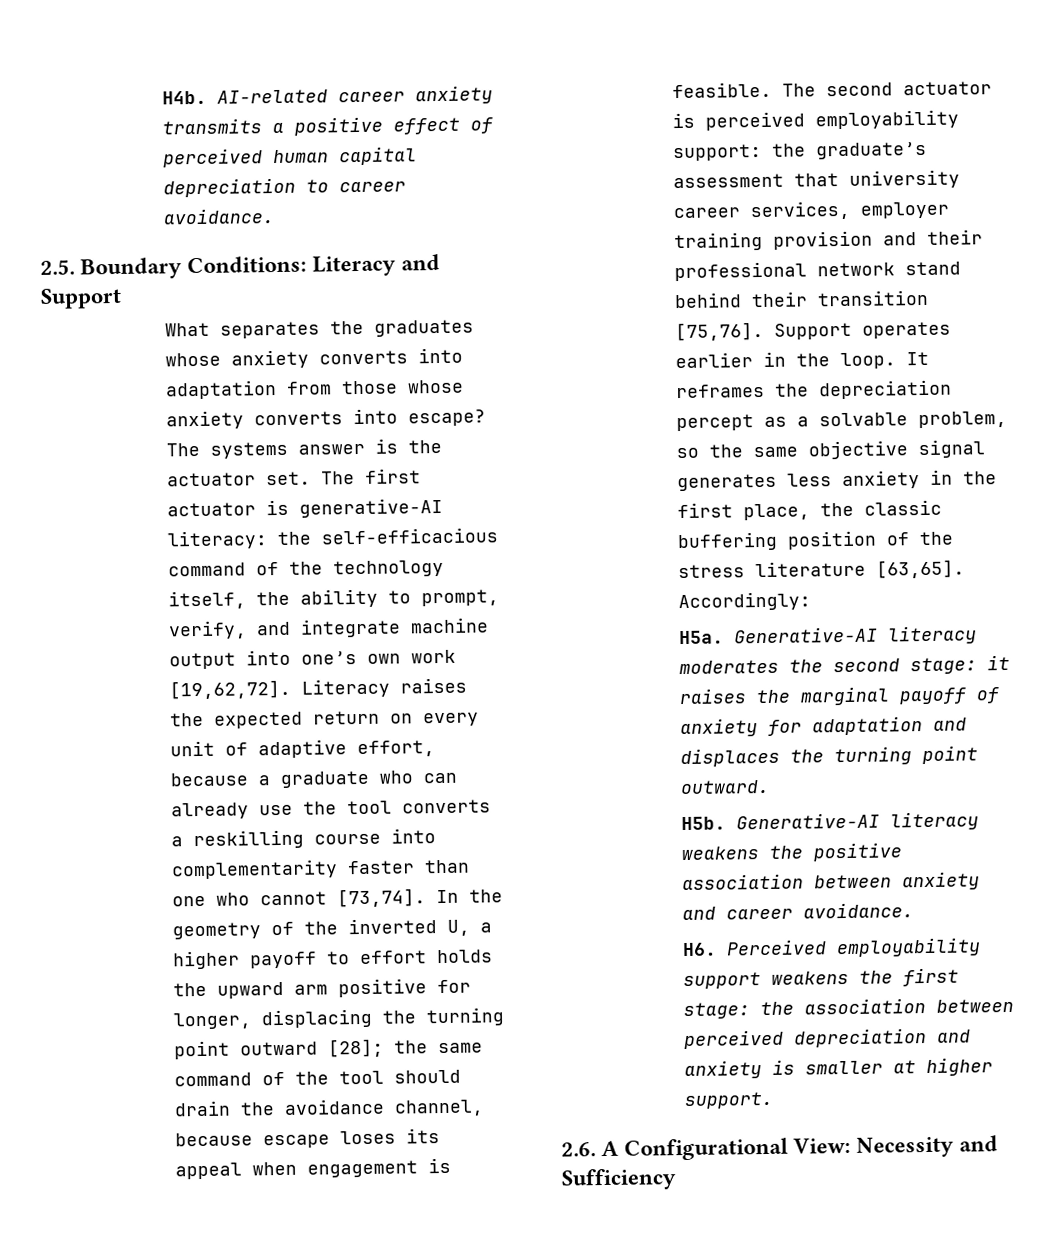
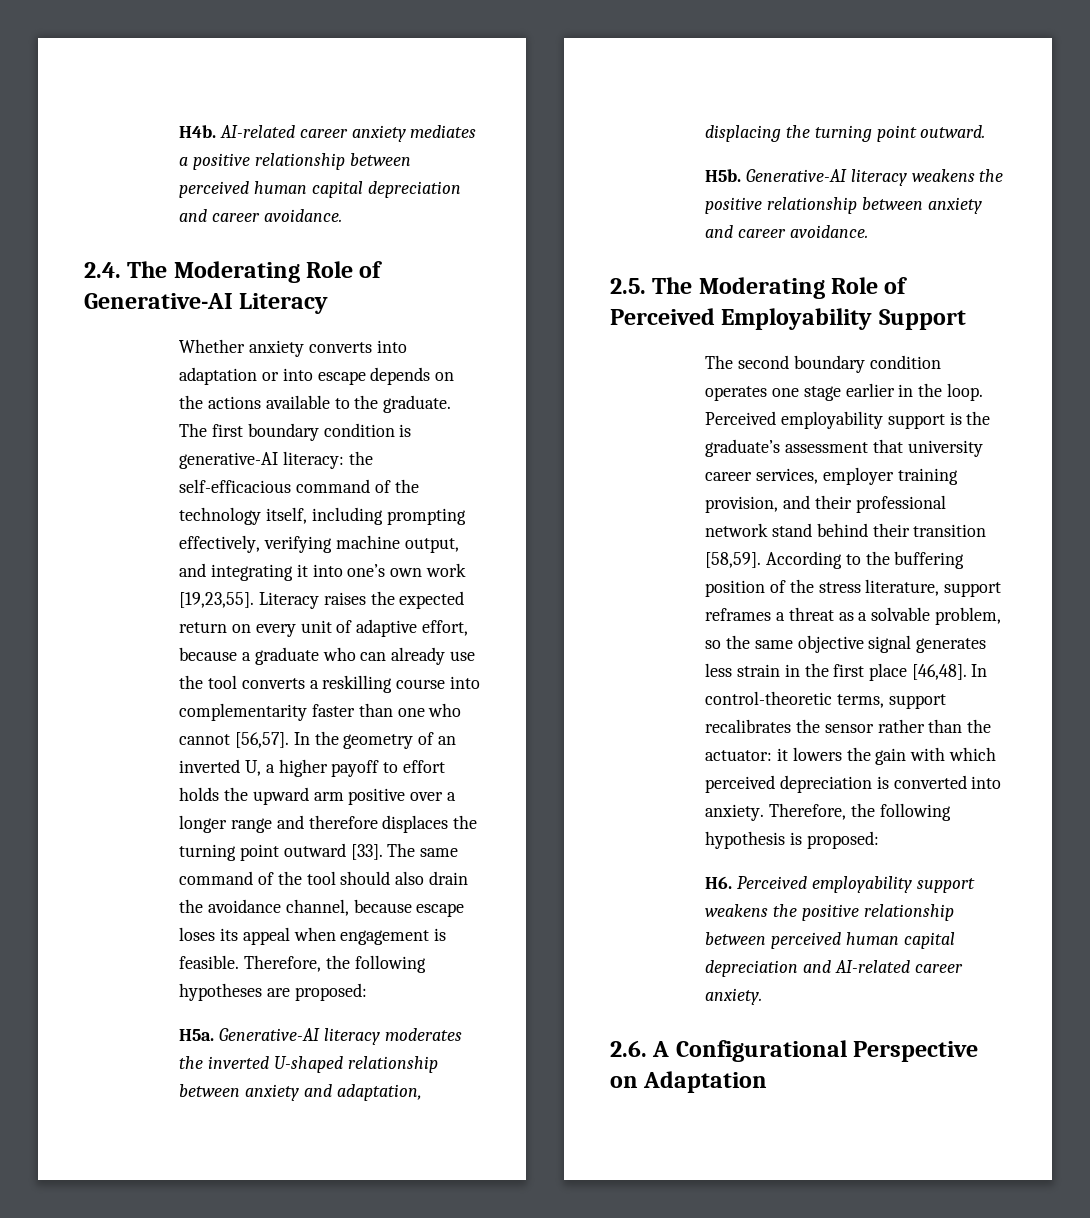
- H4b. AI-related career anxiety transmits a positive effect of perceived human capital depreciation to career avoidance.
- 2.5. Boundary Conditions: Literacy and Support
- What separates the graduates whose anxiety converts into adaptation from those whose anxiety converts into escape? The systems answer is the actuator set. The first actuator is generative-AI literacy: the self-efficacious command of the technology itself, the ability to prompt, verify, and integrate machine output into one’s own work [19,62,72].
+ H4b. AI-related career anxiety mediates a positive relationship between perceived human capital depreciation and career avoidance.
+ 2.4. The Moderating Role of Generative-AI Literacy
+ Whether anxiety converts into adaptation or into escape depends on the actions available to the graduate. The first boundary condition is generative-AI literacy: the self-efficacious command of the technology itself, including prompting effectively, verifying machine output, and integrating it into one’s own work [19,23,55].
- Literacy raises the expected return on every unit of adaptive effort, because a graduate who can already use the tool converts a reskilling course into complementarity faster than one who cannot [73,74].
+ Literacy raises the expected return on every unit of adaptive effort, because a graduate who can already use the tool converts a reskilling course into complementarity faster than one who cannot [56,57].
- In the geometry of the inverted U, a higher payoff to effort holds the upward arm positive for longer, displacing the turning point outward [28]; the same command of the tool should drain the avoidance channel, because escape loses its appeal when engagement is feasible.
+ In the geometry of an inverted U, a higher payoff to effort holds the upward arm positive over a longer range and therefore displaces the turning point outward [33]. The same command of the tool should also drain the avoidance channel, because escape loses its appeal when engagement is feasible.
- The second actuator is perceived employability support: the graduate’s assessment that university career services, employer training provision and their professional network stand behind their transition [75,76]. Support operates earlier in the loop. It reframes the depreciation percept as a solvable problem, so the same objective signal generates less anxiety in the first place, the classic buffering position of the stress literature [63,65]. Accordingly:
- H5a. Generative-AI literacy moderates the second stage: it raises the marginal payoff of anxiety for adaptation and displaces the turning point outward.
- H5b. Generative-AI literacy weakens the positive association between anxiety and career avoidance.
+ Therefore, the following hypotheses are proposed:
+ H5a. Generative-AI literacy moderates the inverted U-shaped relationship between anxiety and adaptation, displacing the turning point outward.
+ H5b. Generative-AI literacy weakens the positive relationship between anxiety and career avoidance.
+ 2.5. The Moderating Role of Perceived Employability Support
+ The second boundary condition operates one stage earlier in the loop. Perceived employability support is the graduate’s assessment that university career services, employer training provision, and their professional network stand behind their transition [58,59]. According to the buffering position of the stress literature, support reframes a threat as a solvable problem, so the same objective signal generates less strain in the first place [46,48]. In control-theoretic terms, support recalibrates the sensor rather than the actuator: it lowers the gain with which perceived depreciation is converted into anxiety. Therefore, the following hypothesis is proposed:
- H6. Perceived employability support weakens the first stage: the association between perceived depreciation and anxiety is smaller at higher support.
+ H6. Perceived employability support weakens the positive relationship between perceived human capital depreciation and AI-related career anxiety.
- 2.6. A Configurational View: Necessity and Sufficiency
+ 2.6. A Configurational Perspective on Adaptation

